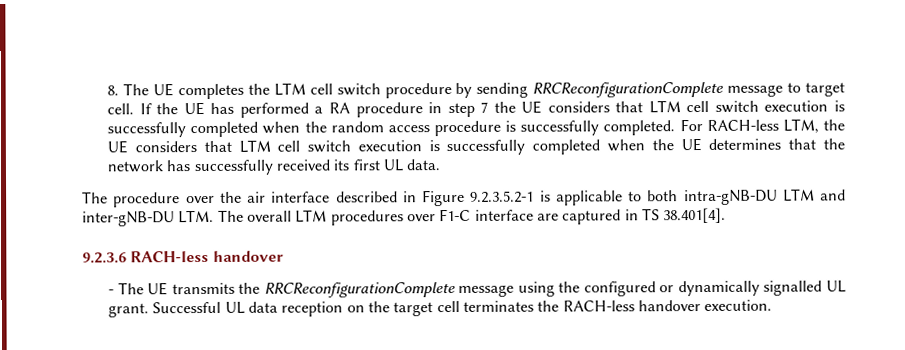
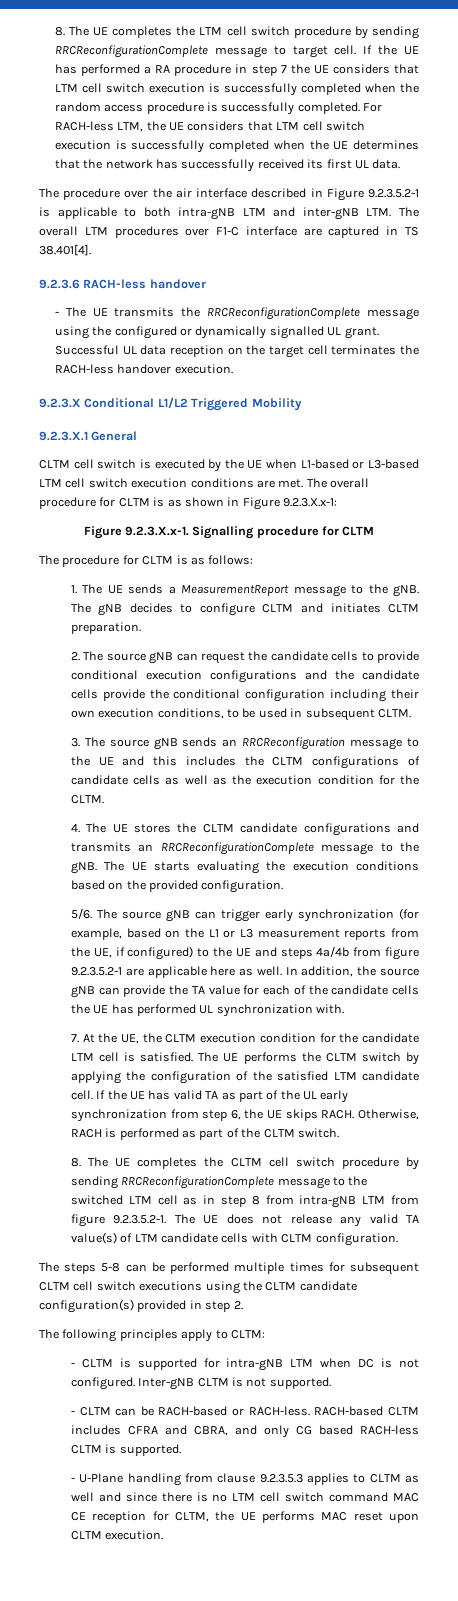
- The procedure over the air interface described in Figure 9.2.3.5.2-1 is applicable to both intra-gNB-DU LTM and inter-gNB-DU LTM. The overall LTM procedures over F1-C interface are captured in TS 38.401[4].
+ The procedure over the air interface described in Figure 9.2.3.5.2-1 is applicable to both intra-gNB LTM and inter-gNB LTM. The overall LTM procedures over F1-C interface are captured in TS 38.401[4].
+ 9.2.3.X Conditional L1/L2 Triggered Mobility
+ 9.2.3.X.1 General
+ CLTM cell switch is executed by the UE when L1-based or L3-based LTM cell switch execution conditions are met. The overall procedure for CLTM is as shown in Figure 9.2.3.X.x-1:
+ Figure 9.2.3.X.x-1. Signalling procedure for CLTM
+ The procedure for CLTM is as follows:
+ 1. The UE sends a MeasurementReport message to the gNB. The gNB decides to configure CLTM and initiates CLTM preparation.
+ 2. The source gNB can request the candidate cells to provide conditional execution configurations and the candidate cells provide the conditional configuration including their own execution conditions, to be used in subsequent CLTM.
+ 3. The source gNB sends an RRCReconfiguration message to the UE and this includes the CLTM configurations of candidate cells as well as the execution condition for the CLTM.
+ 4. The UE stores the CLTM candidate configurations and transmits an RRCReconfigurationComplete message to the gNB. The UE starts evaluating the execution conditions based on the provided configuration.
+ 5/6. The source gNB can trigger early synchronization (for example, based on the L1 or L3 measurement reports from the UE, if configured) to the UE and steps 4a/4b from figure 9.2.3.5.2-1 are applicable here as well. In addition, the source gNB can provide the TA value for each of the candidate cells the UE has performed UL synchronization with.
+ 7. At the UE, the CLTM execution condition for the candidate LTM cell is satisfied. The UE performs the CLTM switch by applying the configuration of the satisfied LTM candidate cell. If the UE has valid TA as part of the UL early synchronization from step 6, the UE skips RACH. Otherwise, RACH is performed as part of the CLTM switch.
+ 8. The UE completes the CLTM cell switch procedure by sending RRCReconfigurationComplete message to the switched LTM cell as in step 8 from intra-gNB LTM from figure 9.2.3.5.2-1. The UE does not release any valid TA value(s) of LTM candidate cells with CLTM configuration.
+ The steps 5-8 can be performed multiple times for subsequent CLTM cell switch executions using the CLTM candidate configuration(s) provided in step 2.
+ The following principles apply to CLTM:
+ - CLTM is supported for intra-gNB LTM when DC is not configured. Inter-gNB CLTM is not supported.
+ - CLTM can be RACH-based or RACH-less. RACH-based CLTM includes CFRA and CBRA, and only CG based RACH-less CLTM is supported.
+ - U-Plane handling from clause 9.2.3.5.3 applies to CLTM as well and since there is no LTM cell switch command MAC CE reception for CLTM, the UE performs MAC reset upon CLTM execution.

